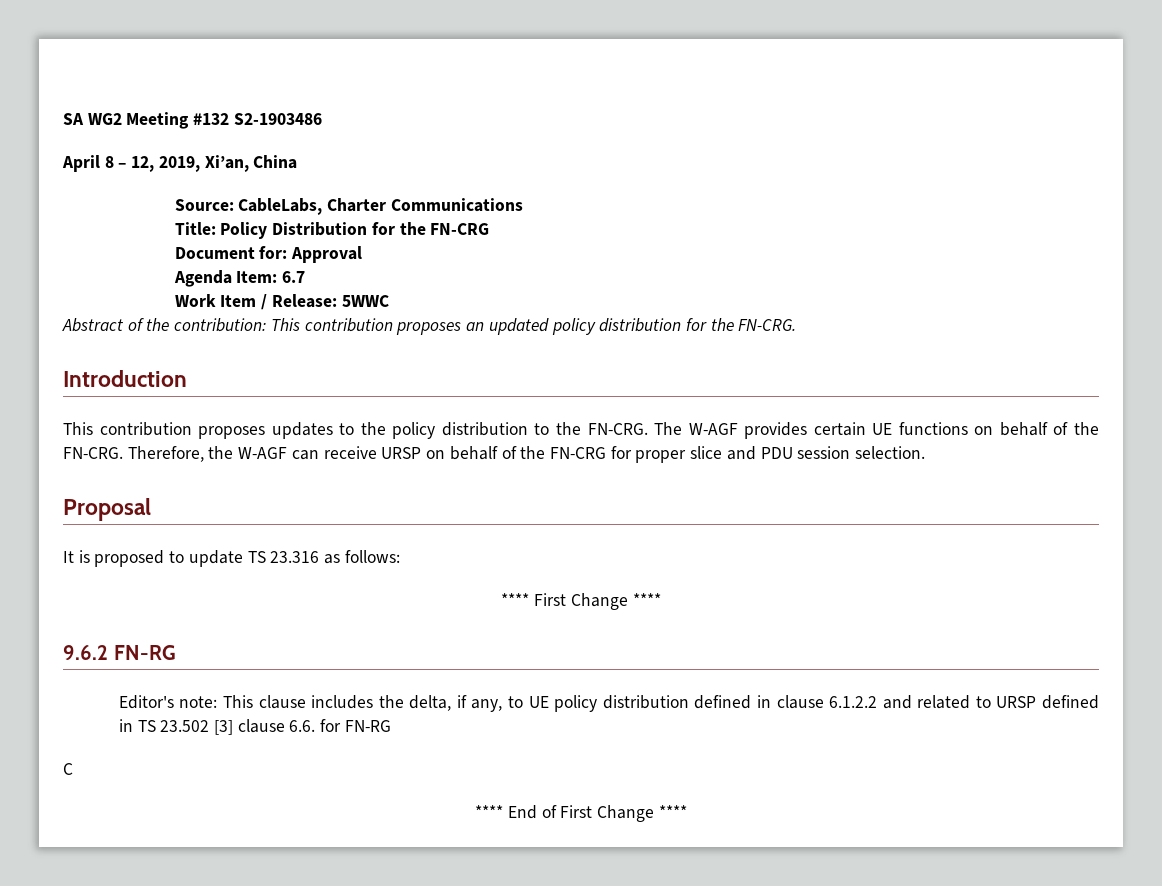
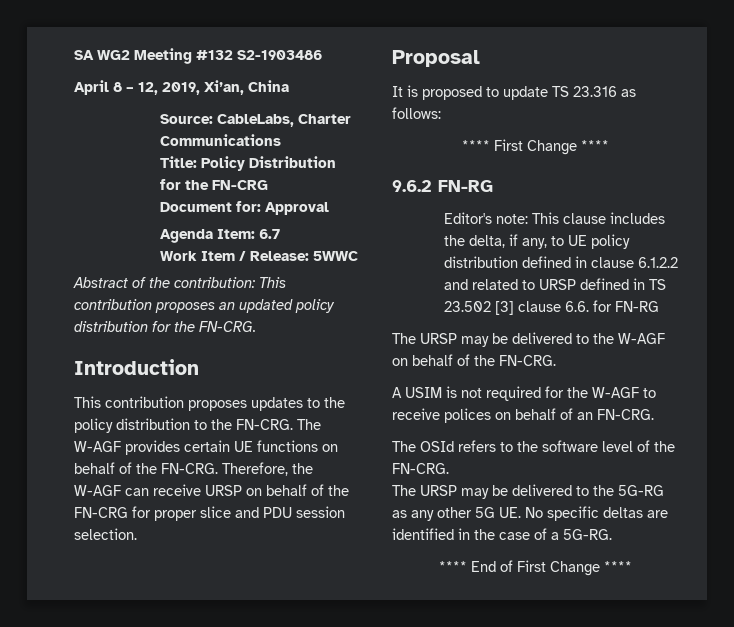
- C
+ The URSP may be delivered to the W-AGF on behalf of the FN-CRG.
+ A USIM is not required for the W-AGF to receive polices on behalf of an FN-CRG.
+ The OSId refers to the software level of the FN-CRG.
+ The URSP may be delivered to the 5G-RG as any other 5G UE. No specific deltas are identified in the case of a 5G-RG.

